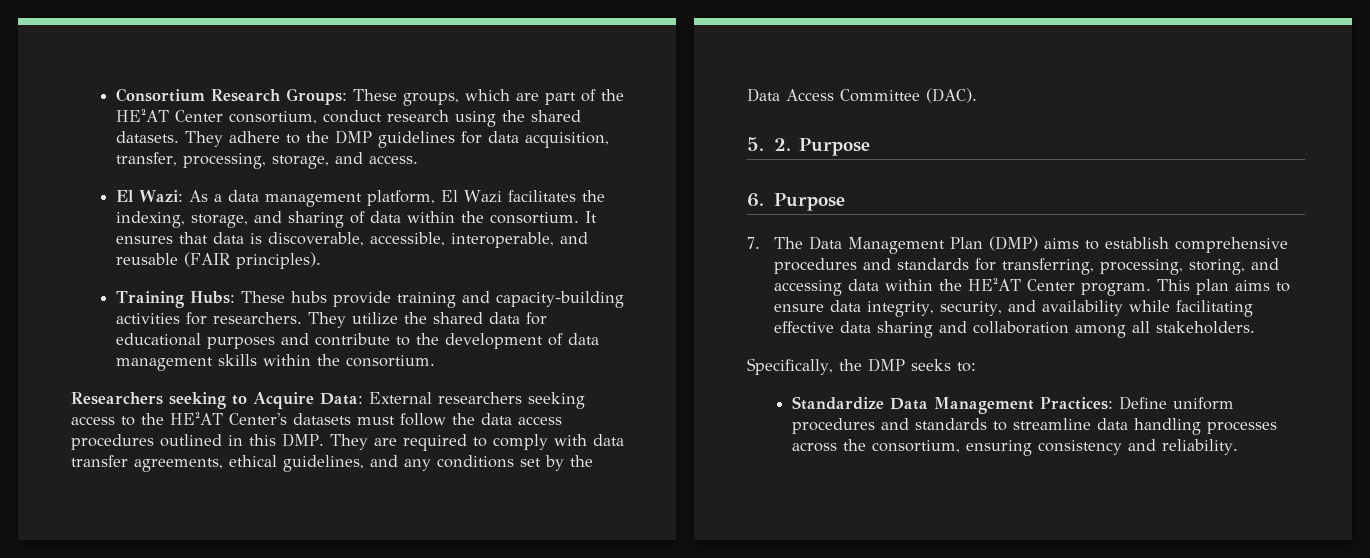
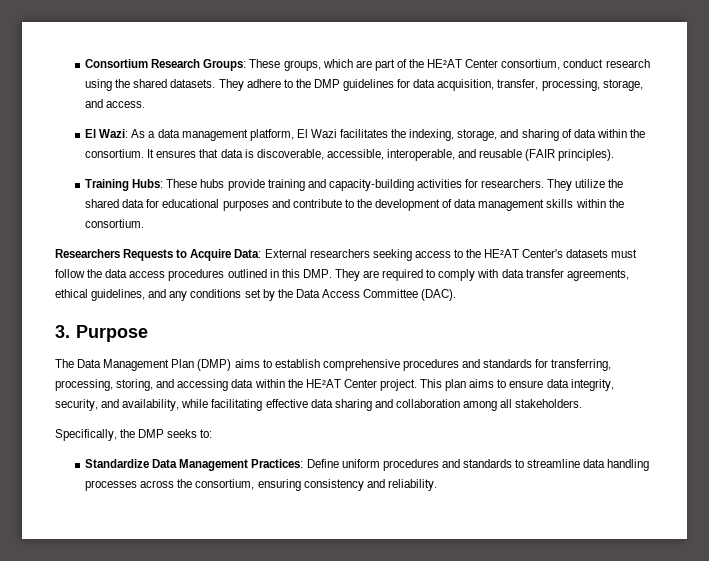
- Researchers seeking to Acquire Data: External researchers seeking access to the HE²AT Center's datasets must follow the data access procedures outlined in this DMP. They are required to comply with data transfer agreements, ethical guidelines, and any conditions set by the Data Access Committee (DAC).
+ Researchers Requests to Acquire Data: External researchers seeking access to the HE²AT Center's datasets must follow the data access procedures outlined in this DMP. They are required to comply with data transfer agreements, ethical guidelines, and any conditions set by the Data Access Committee (DAC).
- 5. 2. Purpose
- 6. Purpose
- 7. The Data Management Plan (DMP) aims to establish comprehensive procedures and standards for transferring, processing, storing, and accessing data within the HE²AT Center program.
+ 3. Purpose
+ The Data Management Plan (DMP) aims to establish comprehensive procedures and standards for transferring, processing, storing, and accessing data within the HE²AT Center project.
- This plan aims to ensure data integrity, security, and availability while facilitating effective data sharing and collaboration among all stakeholders.
+ This plan aims to ensure data integrity, security, and availability, while facilitating effective data sharing and collaboration among all stakeholders.

